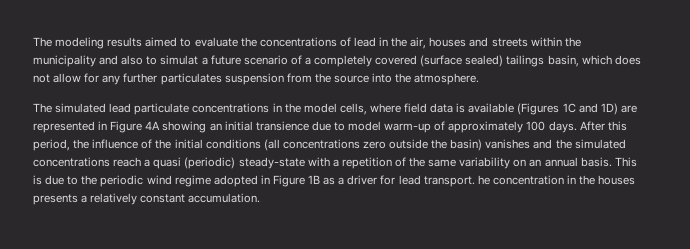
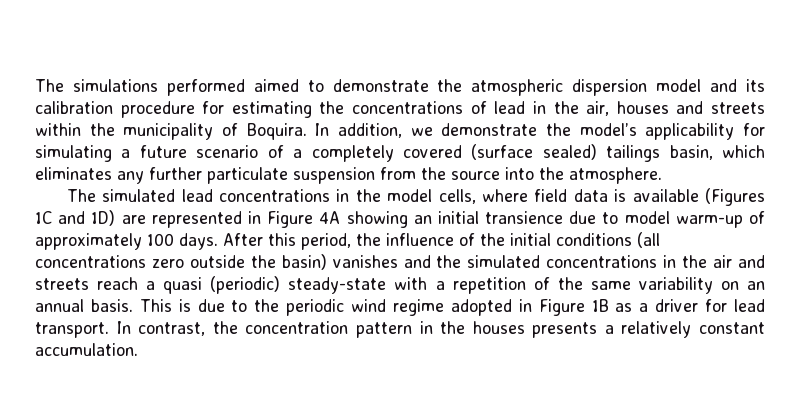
- The modeling results aimed to evaluate the concentrations of lead in the air, houses and streets within the municipality and also to simulat a future scenario of a completely covered (surface sealed) tailings basin, which does not allow for any further particulates suspension from the source into the atmosphere.
+ The simulations performed aimed to demonstrate the atmospheric dispersion model and its calibration procedure for estimating the concentrations of lead in the air, houses and streets within the municipality of Boquira. In addition, we demonstrate the model’s applicability for simulating a future scenario of a completely covered (surface sealed) tailings basin, which eliminates any further particulate suspension from the source into the atmosphere.
- The simulated lead particulate concentrations in the model cells, where field data is available (Figures 1C and 1D) are represented in Figure 4A showing an initial transience due to model warm-up of approximately 100 days.
+ The simulated lead concentrations in the model cells, where field data is available (Figures 1C and 1D) are represented in Figure 4A showing an initial transience due to model warm-up of approximately 100 days.
- After this period, the influence of the initial conditions (all concentrations zero outside the basin) vanishes and the simulated concentrations reach a quasi (periodic) steady-state with a repetition of the same variability on an annual basis.
+ After this period, the influence of the initial conditions (all concentrations zero outside the basin) vanishes and the simulated concentrations in the air and streets reach a quasi (periodic) steady-state with a repetition of the same variability on an annual basis.
- This is due to the periodic wind regime adopted in Figure 1B as a driver for lead transport. he concentration in the houses presents a relatively constant accumulation.
+ This is due to the periodic wind regime adopted in Figure 1B as a driver for lead transport. In contrast, the concentration pattern in the houses presents a relatively constant accumulation.

